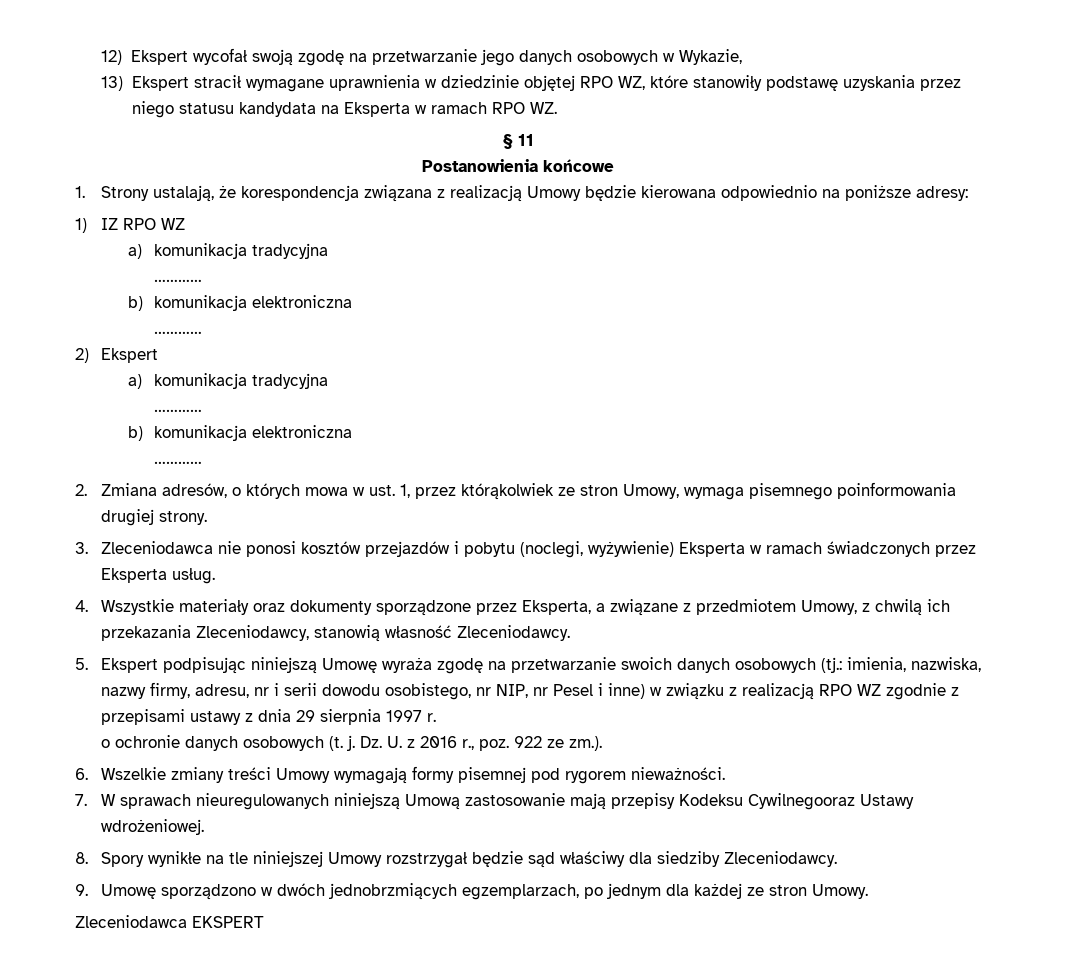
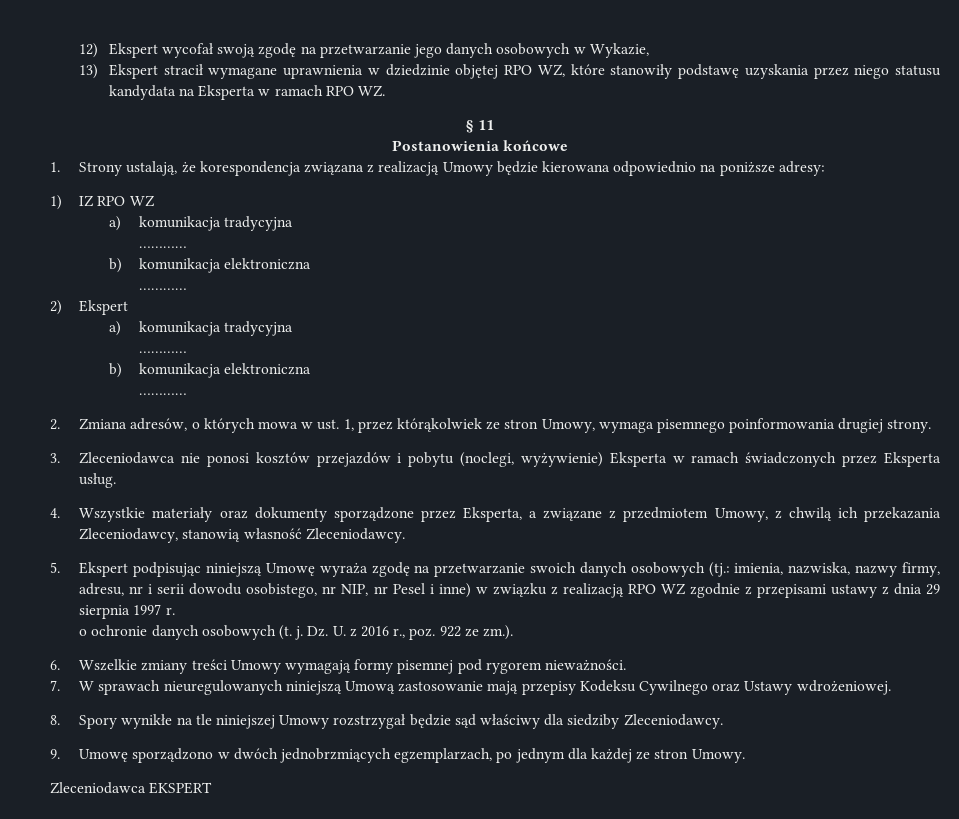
- 7. W sprawach nieuregulowanych niniejszą Umową zastosowanie mają przepisy Kodeksu Cywilnegooraz Ustawy wdrożeniowej.
+ 7. W sprawach nieuregulowanych niniejszą Umową zastosowanie mają przepisy Kodeksu Cywilnego oraz Ustawy wdrożeniowej.

